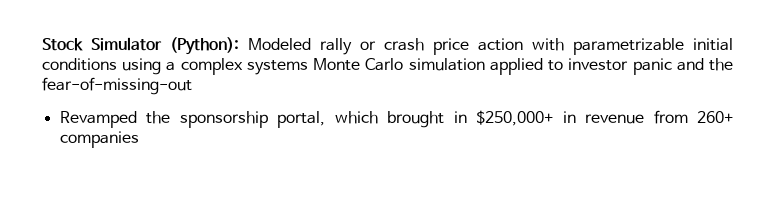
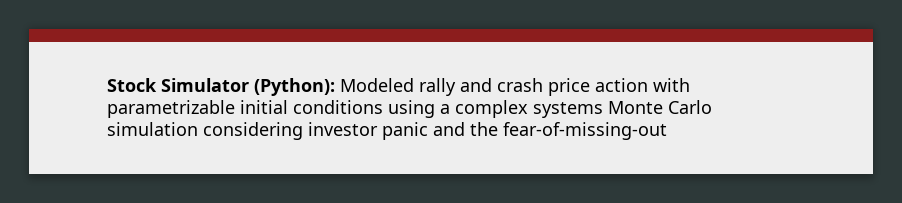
- Stock Simulator (Python): Modeled rally or crash price action with parametrizable initial conditions using a complex systems Monte Carlo simulation applied to investor panic and the fear-of-missing-out
+ Stock Simulator (Python): Modeled rally and crash price action with parametrizable initial conditions using a complex systems Monte Carlo simulation considering investor panic and the fear-of-missing-out
- Revamped the sponsorship portal, which brought in $250,000+ in revenue from 260+ companies

